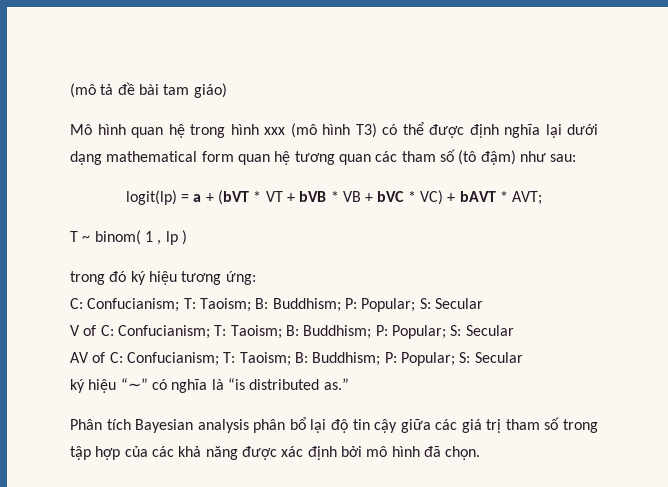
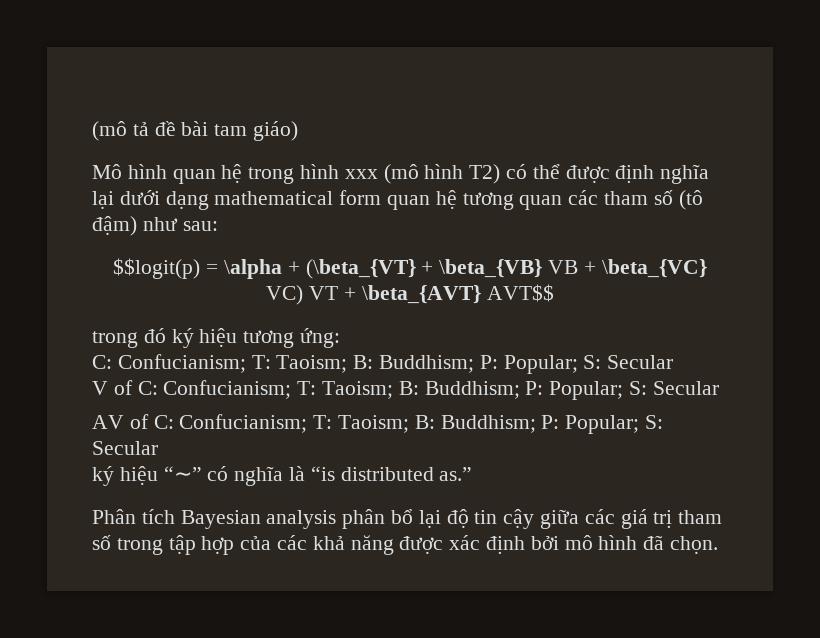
- Mô hình quan hệ trong hình xxx (mô hình T3) có thể được định nghĩa lại dưới dạng mathematical form quan hệ tương quan các tham số (tô đậm) như sau:
+ Mô hình quan hệ trong hình xxx (mô hình T2) có thể được định nghĩa lại dưới dạng mathematical form quan hệ tương quan các tham số (tô đậm) như sau:
- logit(lp) = a + (bVT * VT + bVB * VB + bVC * VC) + bAVT * AVT;
- T ~ binom( 1 , lp )
+ $$logit(p) = \alpha + (\beta_{VT} + \beta_{VB} VB + \beta_{VC} VC) VT + \beta_{AVT} AVT$$

